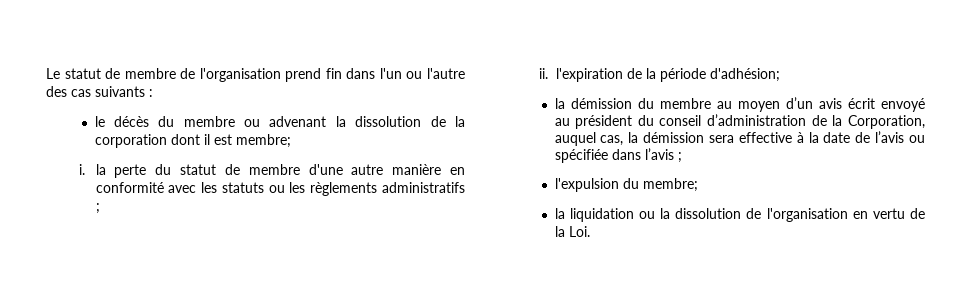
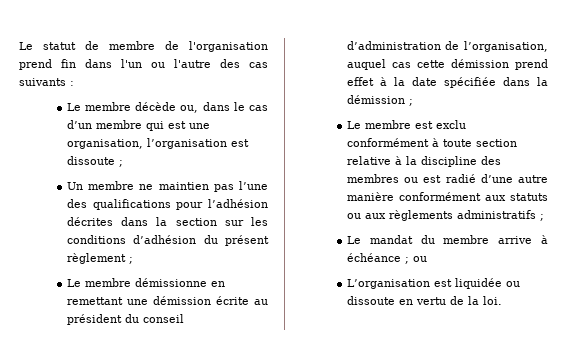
- le décès du membre ou advenant la dissolution de la corporation dont il est membre;
- i. la perte du statut de membre d'une autre manière en conformité avec les statuts ou les règlements administratifs ;
- ii. l'expiration de la période d'adhésion;
- la démission du membre au moyen d’un avis écrit envoyé au président du conseil d’administration de la Corporation, auquel cas, la démission sera effective à la date de l’avis ou spécifiée dans l’avis ;
- l'expulsion du membre;
- la liquidation ou la dissolution de l'organisation en vertu de la Loi.
+ Le membre décède ou, dans le cas d’un membre qui est une organisation, l’organisation est dissoute ;
+ Un membre ne maintien pas l’une des qualifications pour l’adhésion décrites dans la section sur les conditions d’adhésion du présent règlement ;
+ Le membre démissionne en remettant une démission écrite au président du conseil d’administration de l’organisation, auquel cas cette démission prend effet à la date spécifiée dans la démission ;
+ Le membre est exclu conformément à toute section relative à la discipline des membres ou est radié d’une autre manière conformément aux statuts ou aux règlements administratifs ;
+ Le mandat du membre arrive à échéance ; ou
+ L’organisation est liquidée ou dissoute en vertu de la loi.

